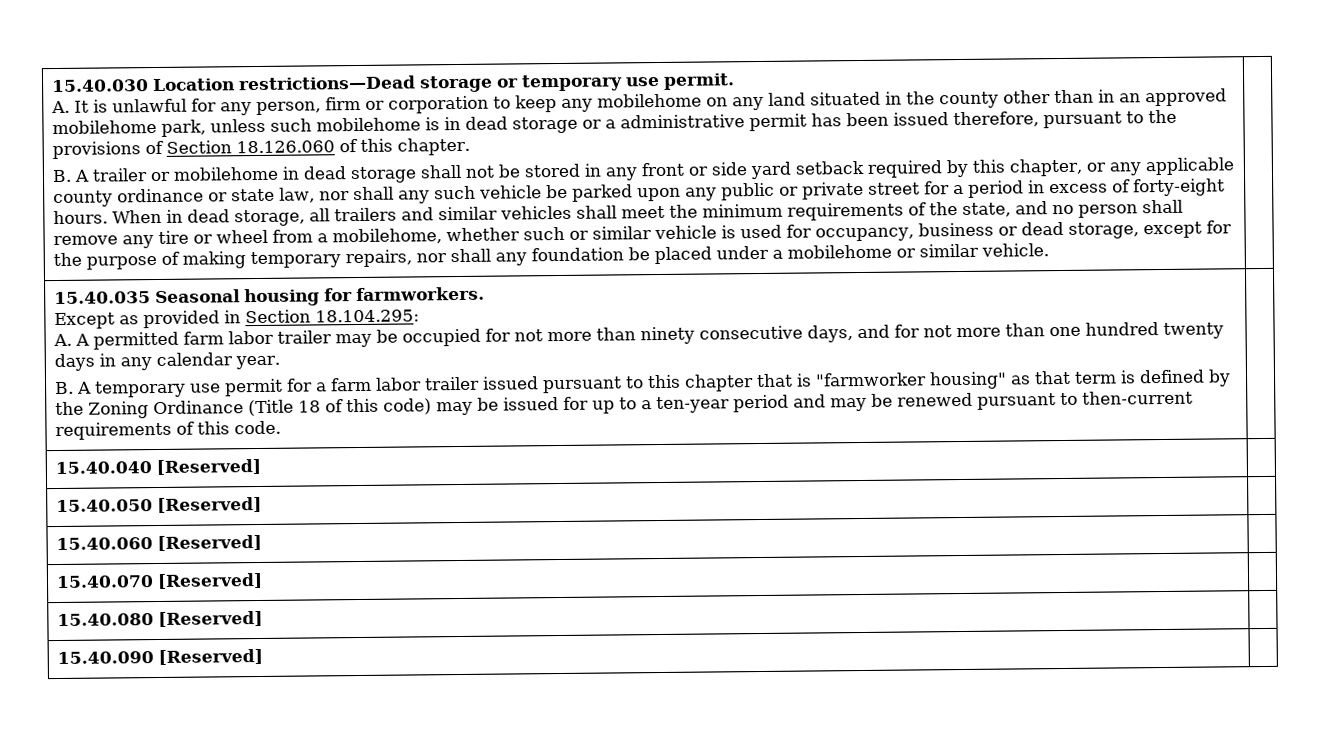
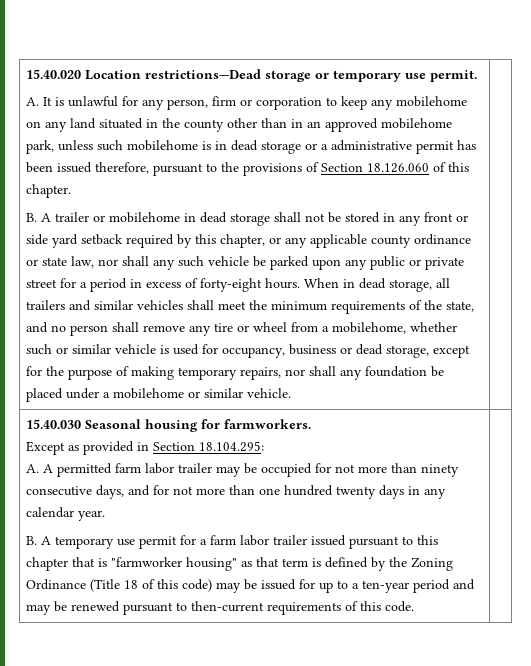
- 15.40.030 Location restrictions—Dead storage or temporary use permit.
+ 15.40.020 Location restrictions—Dead storage or temporary use permit.
- 15.40.035 Seasonal housing for farmworkers.
+ 15.40.030 Seasonal housing for farmworkers.
- 15.40.040 [Reserved] |
- 15.40.050 [Reserved] |
- 15.40.060 [Reserved] |
- 15.40.070 [Reserved] |
- 15.40.080 [Reserved] |
- 15.40.090 [Reserved] |

